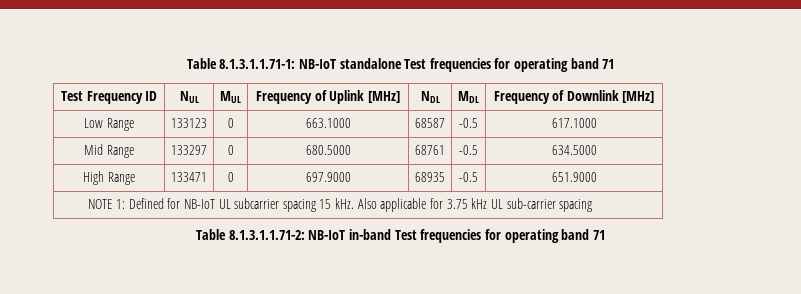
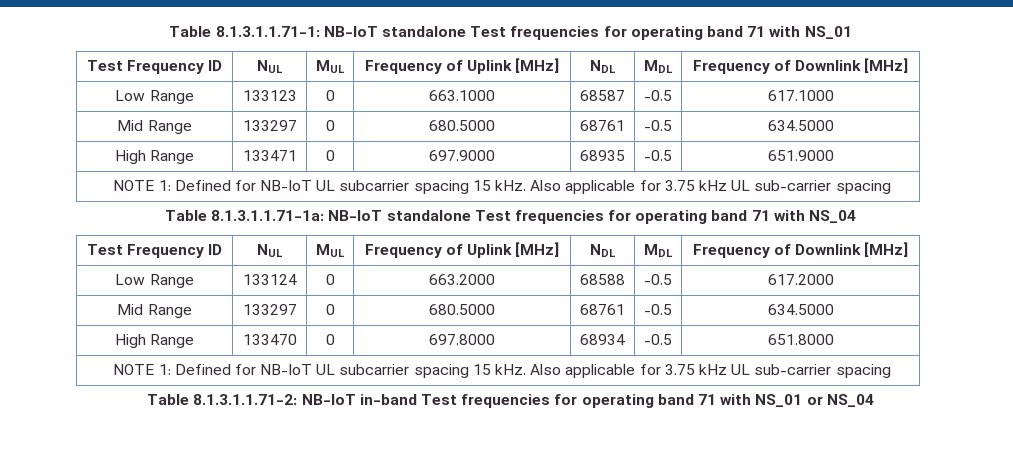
- Table 8.1.3.1.1.71-1: NB-IoT standalone Test frequencies for operating band 71
+ Table 8.1.3.1.1.71-1: NB-IoT standalone Test frequencies for operating band 71 with NS_01
+ Table 8.1.3.1.1.71-1a: NB-IoT standalone Test frequencies for operating band 71 with NS_04
+ Test Frequency ID | NUL | MUL | Frequency of Uplink [MHz] | NDL | MDL | Frequency of Downlink [MHz]
+ Low Range | 133124 | 0 | 663.2000 | 68588 | -0.5 | 617.2000
+ Mid Range | 133297 | 0 | 680.5000 | 68761 | -0.5 | 634.5000
+ High Range | 133470 | 0 | 697.8000 | 68934 | -0.5 | 651.8000
+ NOTE 1: Defined for NB-IoT UL subcarrier spacing 15 kHz. Also applicable for 3.75 kHz UL sub-carrier spacing
- Table 8.1.3.1.1.71-2: NB-IoT in-band Test frequencies for operating band 71
+ Table 8.1.3.1.1.71-2: NB-IoT in-band Test frequencies for operating band 71 with NS_01 or NS_04

